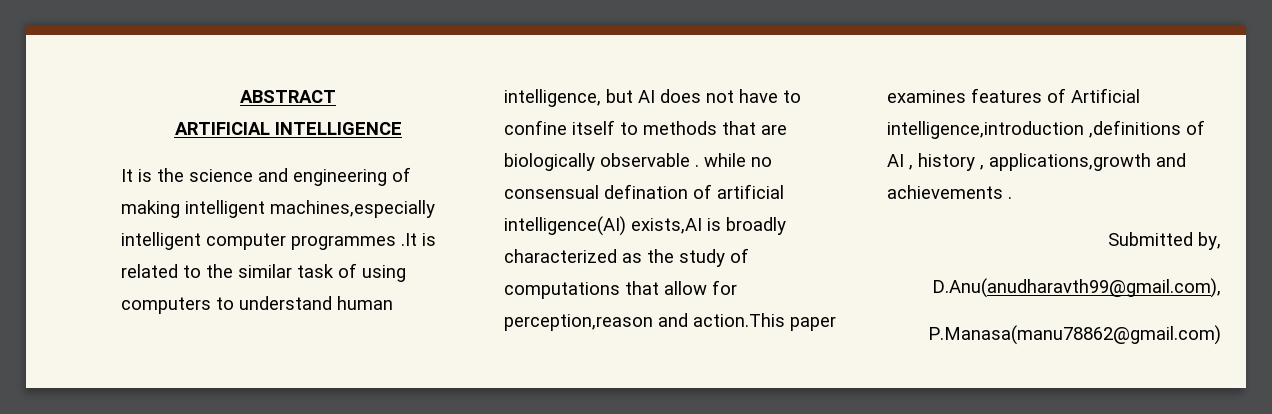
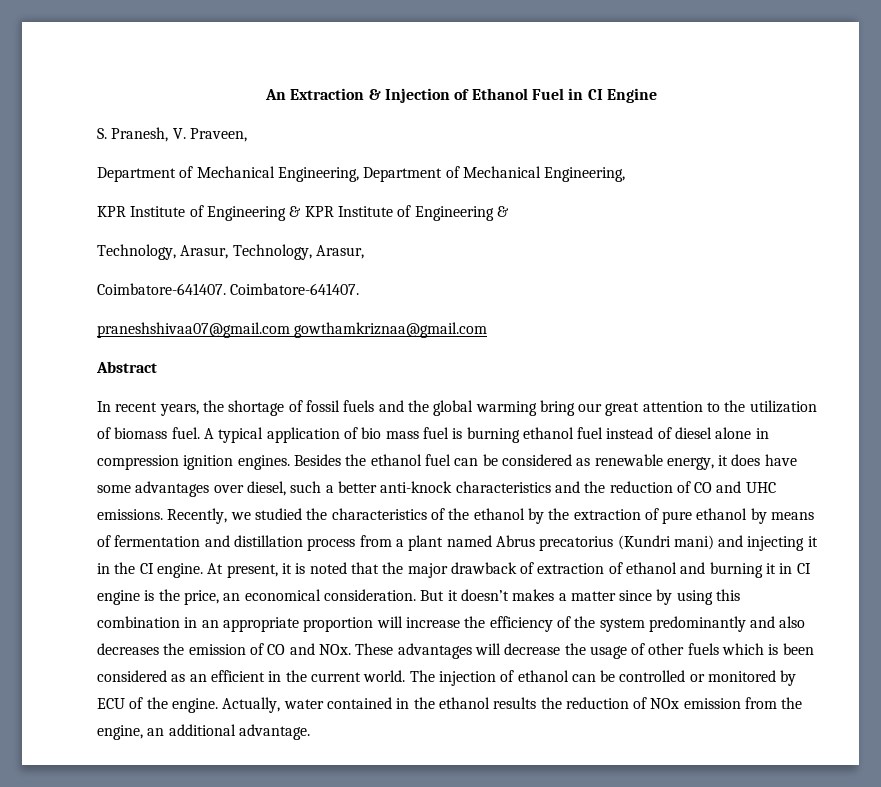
- ABSTRACT
- ARTIFICIAL INTELLIGENCE
- It is the science and engineering of making intelligent machines,especially intelligent computer programmes .It is related to the similar task of using computers to understand human intelligence, but AI does not have to confine itself to methods that are biologically observable . while no consensual defination of artificial intelligence(AI) exists,AI is broadly characterized as the study of computations that allow for perception,reason and action.This paper examines features of Artificial intelligence,introduction ,definitions of AI , history , applications,growth and achievements .
- Submitted by,
- D.Anu(anudharavth99@gmail.com),
- P.Manasa(manu78862@gmail.com)
+ An Extraction & Injection of Ethanol Fuel in CI Engine
+ S. Pranesh, V. Praveen,
+ Department of Mechanical Engineering, Department of Mechanical Engineering,
+ KPR Institute of Engineering & KPR Institute of Engineering &
+ Technology, Arasur, Technology, Arasur,
+ Coimbatore-641407. Coimbatore-641407.
+ praneshshivaa07@gmail.com gowthamkriznaa@gmail.com
+ Abstract
+ In recent years, the shortage of fossil fuels and the global warming bring our great attention to the utilization of biomass fuel. A typical application of bio mass fuel is burning ethanol fuel instead of diesel alone in compression ignition engines. Besides the ethanol fuel can be considered as renewable energy, it does have some advantages over diesel, such a better anti-knock characteristics and the reduction of CO and UHC emissions. Recently, we studied the characteristics of the ethanol by the extraction of pure ethanol by means of fermentation and distillation process from a plant named Abrus precatorius (Kundri mani) and injecting it in the CI engine. At present, it is noted that the major drawback of extraction of ethanol and burning it in CI engine is the price, an economical consideration. But it doesn’t makes a matter since by using this combination in an appropriate proportion will increase the efficiency of the system predominantly and also decreases the emission of CO and NOx. These advantages will decrease the usage of other fuels which is been considered as an efficient in the current world. The injection of ethanol can be controlled or monitored by ECU of the engine. Actually, water contained in the ethanol results the reduction of NOx emission from the engine, an additional advantage.

